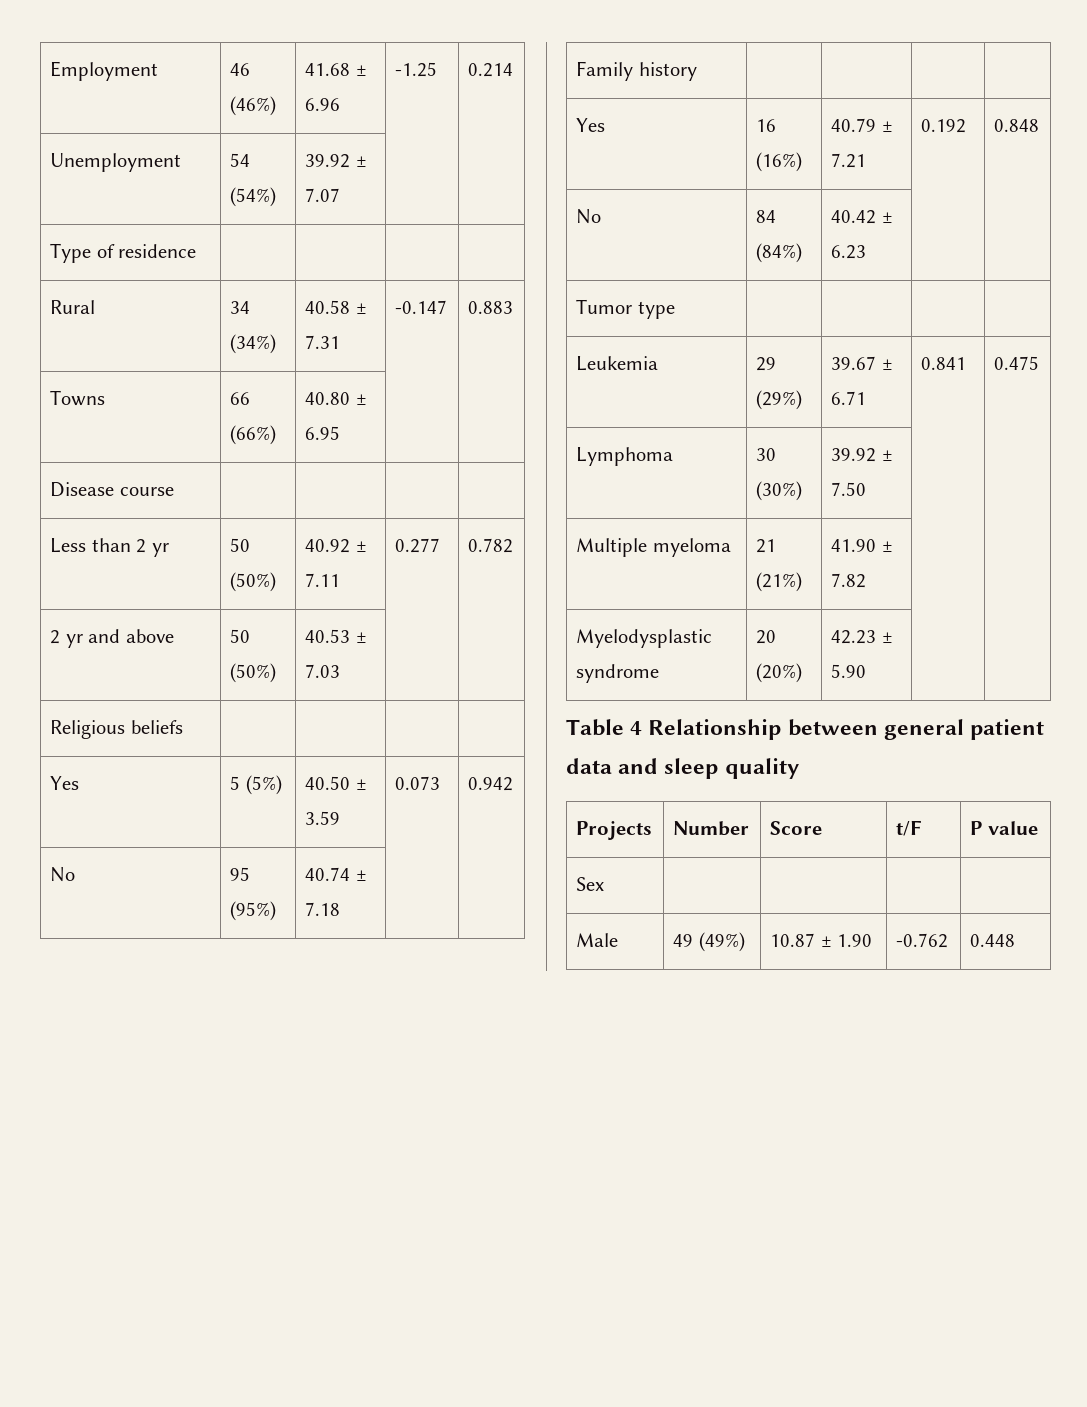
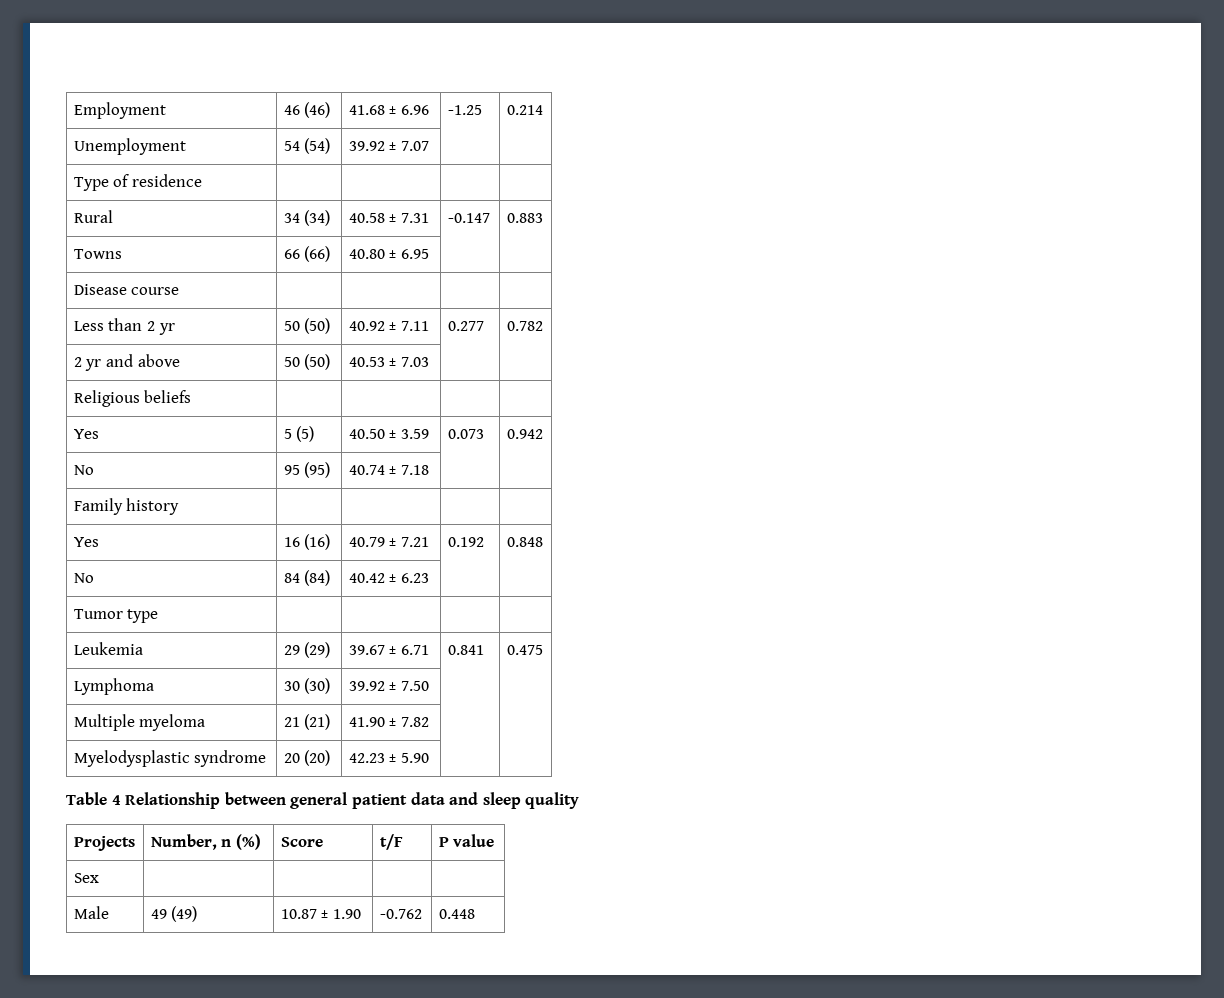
- Employment | 46 (46%) | 41.68 ± 6.96 | -1.25 | 0.214
+ Employment | 46 (46) | 41.68 ± 6.96 | -1.25 | 0.214
- Unemployment | 54 (54%) | 39.92 ± 7.07 | |
+ Unemployment | 54 (54) | 39.92 ± 7.07 | |
- Rural | 34 (34%) | 40.58 ± 7.31 | -0.147 | 0.883
+ Rural | 34 (34) | 40.58 ± 7.31 | -0.147 | 0.883
- Towns | 66 (66%) | 40.80 ± 6.95 | |
+ Towns | 66 (66) | 40.80 ± 6.95 | |
- Less than 2 yr | 50 (50%) | 40.92 ± 7.11 | 0.277 | 0.782
+ Less than 2 yr | 50 (50) | 40.92 ± 7.11 | 0.277 | 0.782
- 2 yr and above | 50 (50%) | 40.53 ± 7.03 | |
+ 2 yr and above | 50 (50) | 40.53 ± 7.03 | |
- Yes | 5 (5%) | 40.50 ± 3.59 | 0.073 | 0.942
+ Yes | 5 (5) | 40.50 ± 3.59 | 0.073 | 0.942
- No | 95 (95%) | 40.74 ± 7.18 | |
+ No | 95 (95) | 40.74 ± 7.18 | |
- Yes | 16 (16%) | 40.79 ± 7.21 | 0.192 | 0.848
+ Yes | 16 (16) | 40.79 ± 7.21 | 0.192 | 0.848
- No | 84 (84%) | 40.42 ± 6.23 | |
+ No | 84 (84) | 40.42 ± 6.23 | |
- Leukemia | 29 (29%) | 39.67 ± 6.71 | 0.841 | 0.475
+ Leukemia | 29 (29) | 39.67 ± 6.71 | 0.841 | 0.475
- Lymphoma | 30 (30%) | 39.92 ± 7.50 | |
+ Lymphoma | 30 (30) | 39.92 ± 7.50 | |
- Multiple myeloma | 21 (21%) | 41.90 ± 7.82 | |
+ Multiple myeloma | 21 (21) | 41.90 ± 7.82 | |
- Myelodysplastic syndrome | 20 (20%) | 42.23 ± 5.90 | |
+ Myelodysplastic syndrome | 20 (20) | 42.23 ± 5.90 | |
- Projects | Number | Score | t/F | P value
+ Projects | Number, n (%) | Score | t/F | P value
- Male | 49 (49%) | 10.87 ± 1.90 | -0.762 | 0.448
+ Male | 49 (49) | 10.87 ± 1.90 | -0.762 | 0.448

